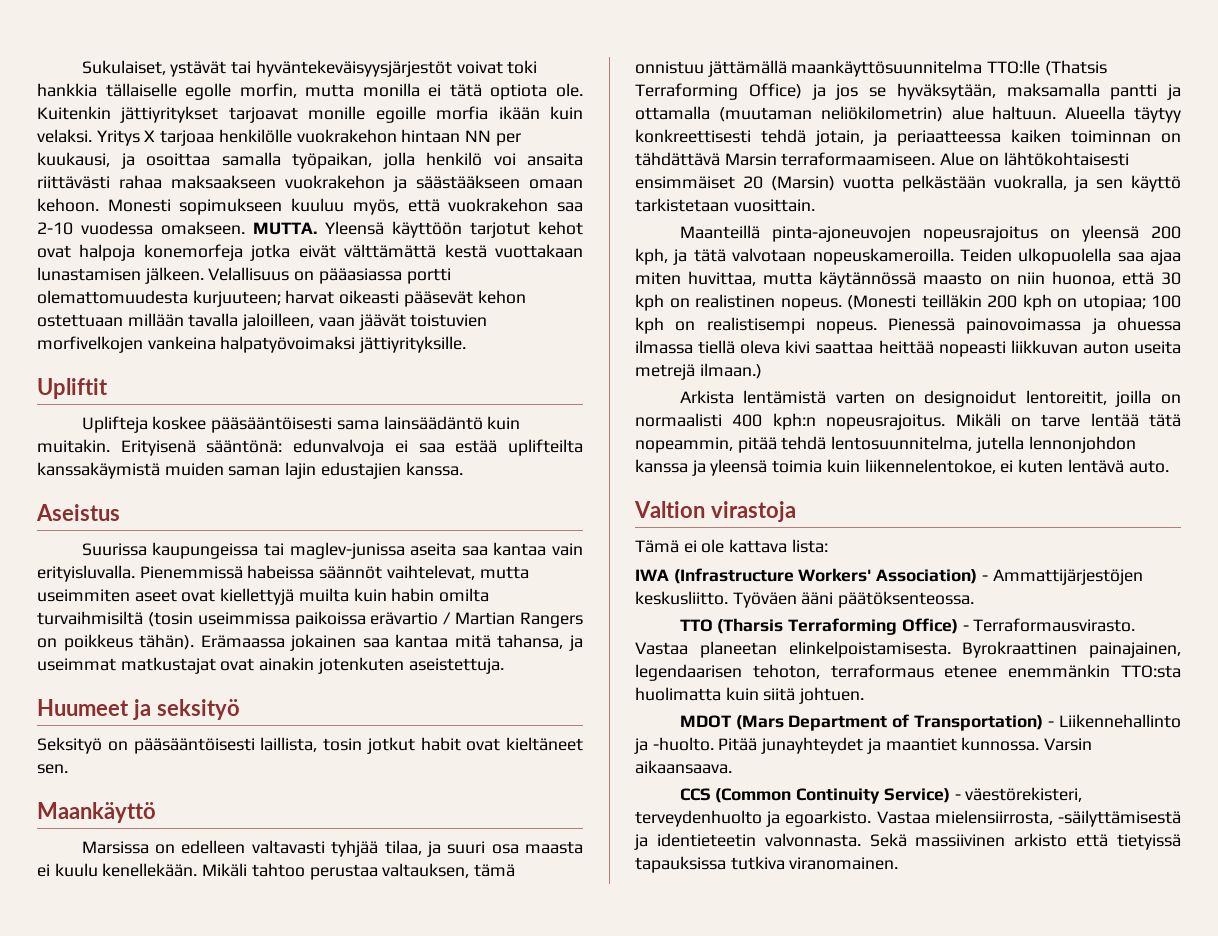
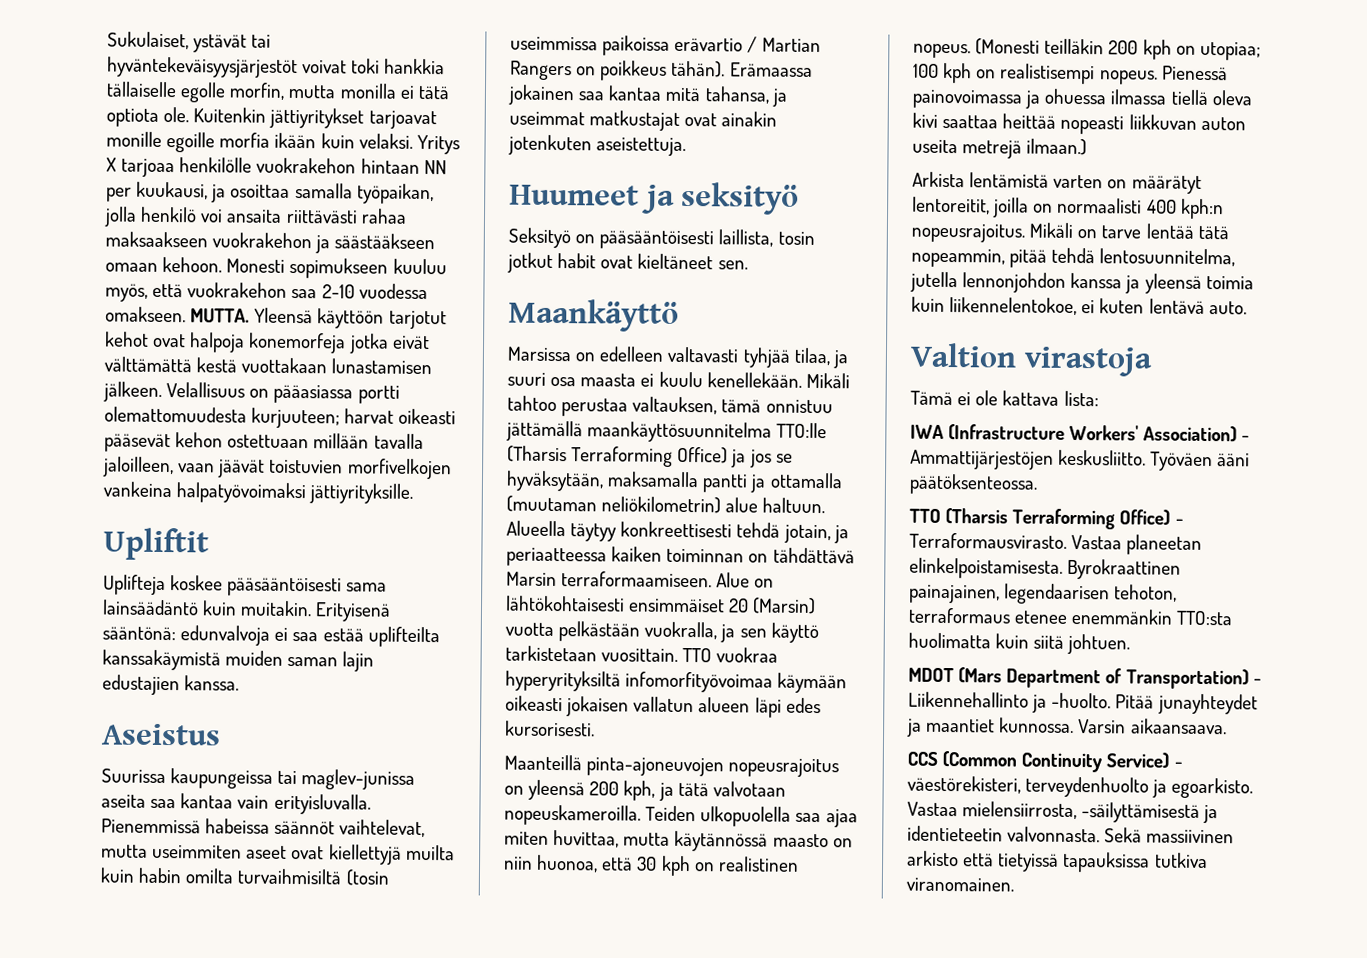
- Mikäli tahtoo perustaa valtauksen, tämä onnistuu jättämällä maankäyttösuunnitelma TTO:lle (Thatsis Terraforming Office) ja jos se hyväksytään, maksamalla pantti ja ottamalla (muutaman neliökilometrin) alue haltuun.
+ Mikäli tahtoo perustaa valtauksen, tämä onnistuu jättämällä maankäyttösuunnitelma TTO:lle (Tharsis Terraforming Office) ja jos se hyväksytään, maksamalla pantti ja ottamalla (muutaman neliökilometrin) alue haltuun.
+ TTO vuokraa hyperyrityksiltä infomorfityövoimaa käymään oikeasti jokaisen vallatun alueen läpi edes kursorisesti.
- Arkista lentämistä varten on designoidut lentoreitit, joilla on normaalisti 400 kph:n nopeusrajoitus.
+ Arkista lentämistä varten on määrätyt lentoreitit, joilla on normaalisti 400 kph:n nopeusrajoitus.

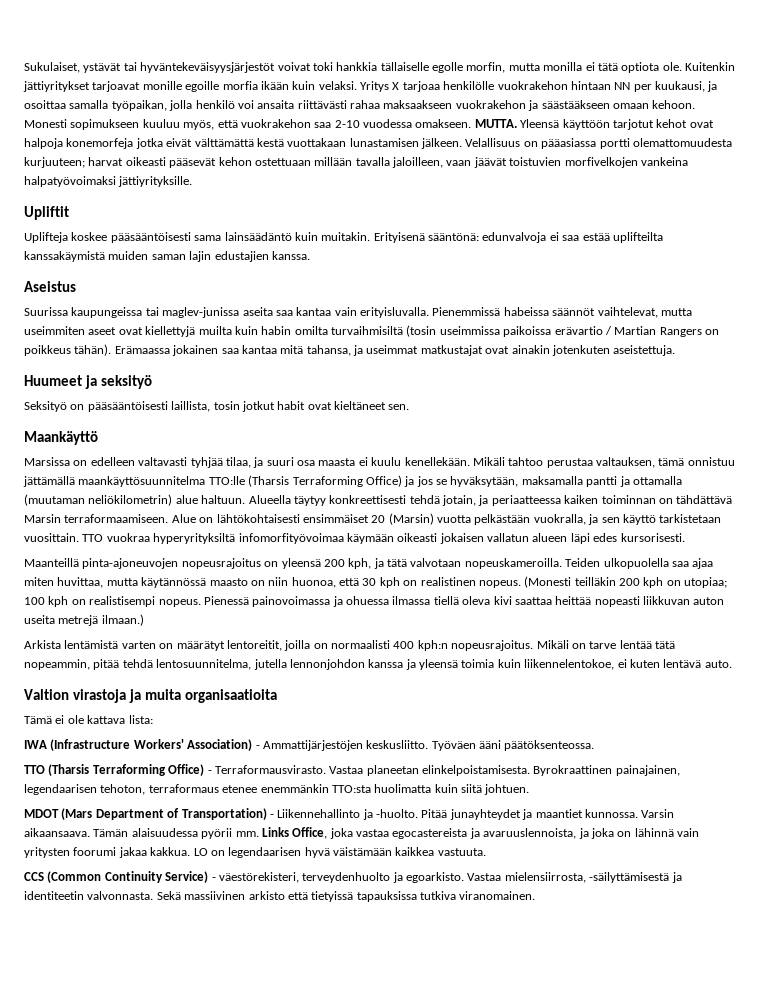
- Valtion virastoja
+ Valtion virastoja ja muita organisaatioita
+ Tämän alaisuudessa pyörii mm. Links Office, joka vastaa egocastereista ja avaruuslennoista, ja joka on lähinnä vain yritysten foorumi jakaa kakkua. LO on legendaarisen hyvä väistämään kaikkea vastuuta.
- Vastaa mielensiirrosta, -säilyttämisestä ja identieteetin valvonnasta.
+ Vastaa mielensiirrosta, -säilyttämisestä ja identiteetin valvonnasta.

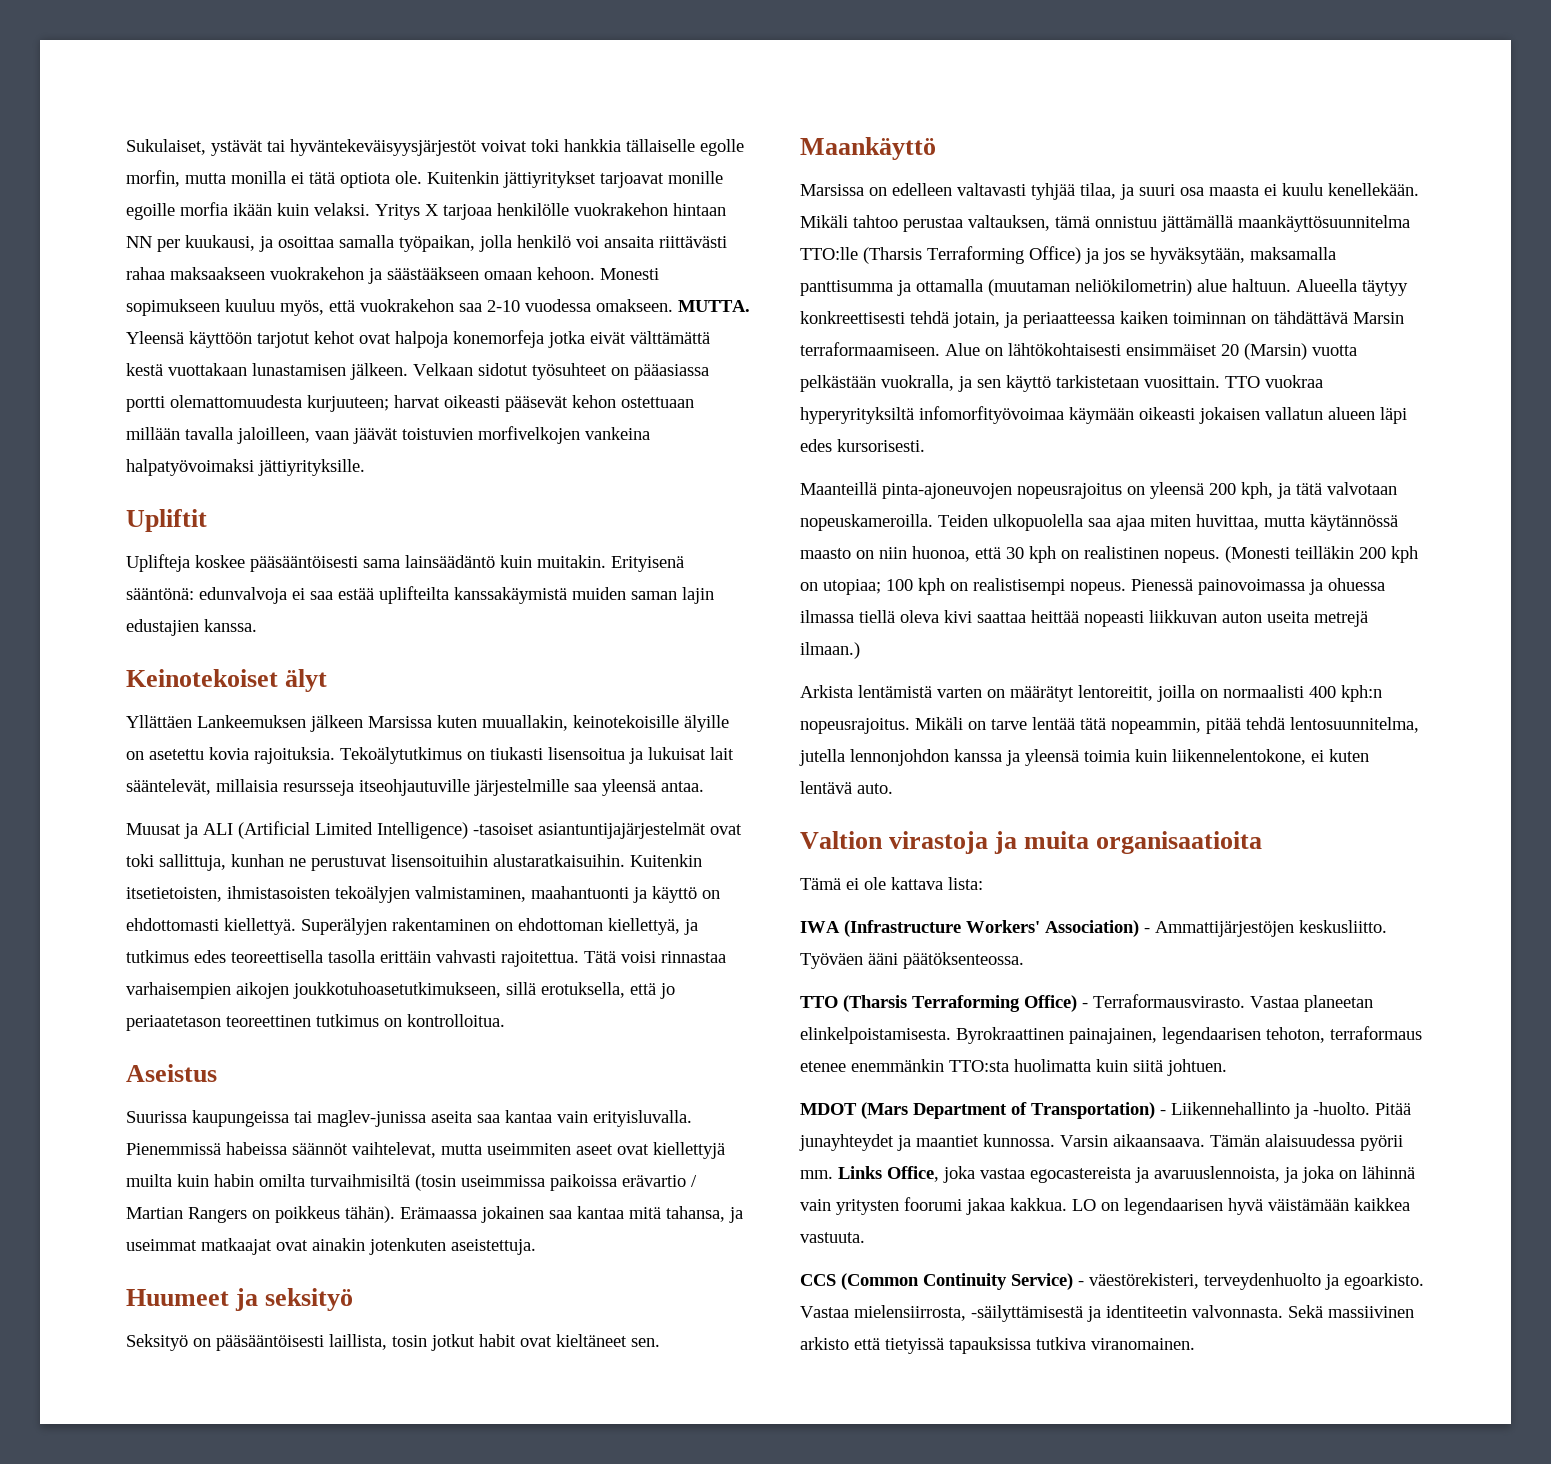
- Velallisuus on pääasiassa portti olemattomuudesta kurjuuteen; harvat oikeasti pääsevät kehon ostettuaan millään tavalla jaloilleen, vaan jäävät toistuvien morfivelkojen vankeina halpatyövoimaksi jättiyrityksille.
+ Velkaan sidotut työsuhteet on pääasiassa portti olemattomuudesta kurjuuteen; harvat oikeasti pääsevät kehon ostettuaan millään tavalla jaloilleen, vaan jäävät toistuvien morfivelkojen vankeina halpatyövoimaksi jättiyrityksille.
+ Keinotekoiset älyt
+ Yllättäen Lankeemuksen jälkeen Marsissa kuten muuallakin, keinotekoisille älyille on asetettu kovia rajoituksia. Tekoälytutkimus on tiukasti lisensoitua ja lukuisat lait sääntelevät, millaisia resursseja itseohjautuville järjestelmille saa yleensä antaa.
+ Muusat ja ALI (Artificial Limited Intelligence) -tasoiset asiantuntijajärjestelmät ovat toki sallittuja, kunhan ne perustuvat lisensoituihin alustaratkaisuihin. Kuitenkin itsetietoisten, ihmistasoisten tekoälyjen valmistaminen, maahantuonti ja käyttö on ehdottomasti kiellettyä. Superälyjen rakentaminen on ehdottoman kiellettyä, ja tutkimus edes teoreettisella tasolla erittäin vahvasti rajoitettua. Tätä voisi rinnastaa varhaisempien aikojen joukkotuhoasetutkimukseen, sillä erotuksella, että jo periaatetason teoreettinen tutkimus on kontrolloitua.
- Erämaassa jokainen saa kantaa mitä tahansa, ja useimmat matkustajat ovat ainakin jotenkuten aseistettuja.
+ Erämaassa jokainen saa kantaa mitä tahansa, ja useimmat matkaajat ovat ainakin jotenkuten aseistettuja.
- Mikäli tahtoo perustaa valtauksen, tämä onnistuu jättämällä maankäyttösuunnitelma TTO:lle (Tharsis Terraforming Office) ja jos se hyväksytään, maksamalla pantti ja ottamalla (muutaman neliökilometrin) alue haltuun.
+ Mikäli tahtoo perustaa valtauksen, tämä onnistuu jättämällä maankäyttösuunnitelma TTO:lle (Tharsis Terraforming Office) ja jos se hyväksytään, maksamalla panttisumma ja ottamalla (muutaman neliökilometrin) alue haltuun.
- Mikäli on tarve lentää tätä nopeammin, pitää tehdä lentosuunnitelma, jutella lennonjohdon kanssa ja yleensä toimia kuin liikennelentokoe, ei kuten lentävä auto.
+ Mikäli on tarve lentää tätä nopeammin, pitää tehdä lentosuunnitelma, jutella lennonjohdon kanssa ja yleensä toimia kuin liikennelentokone, ei kuten lentävä auto.

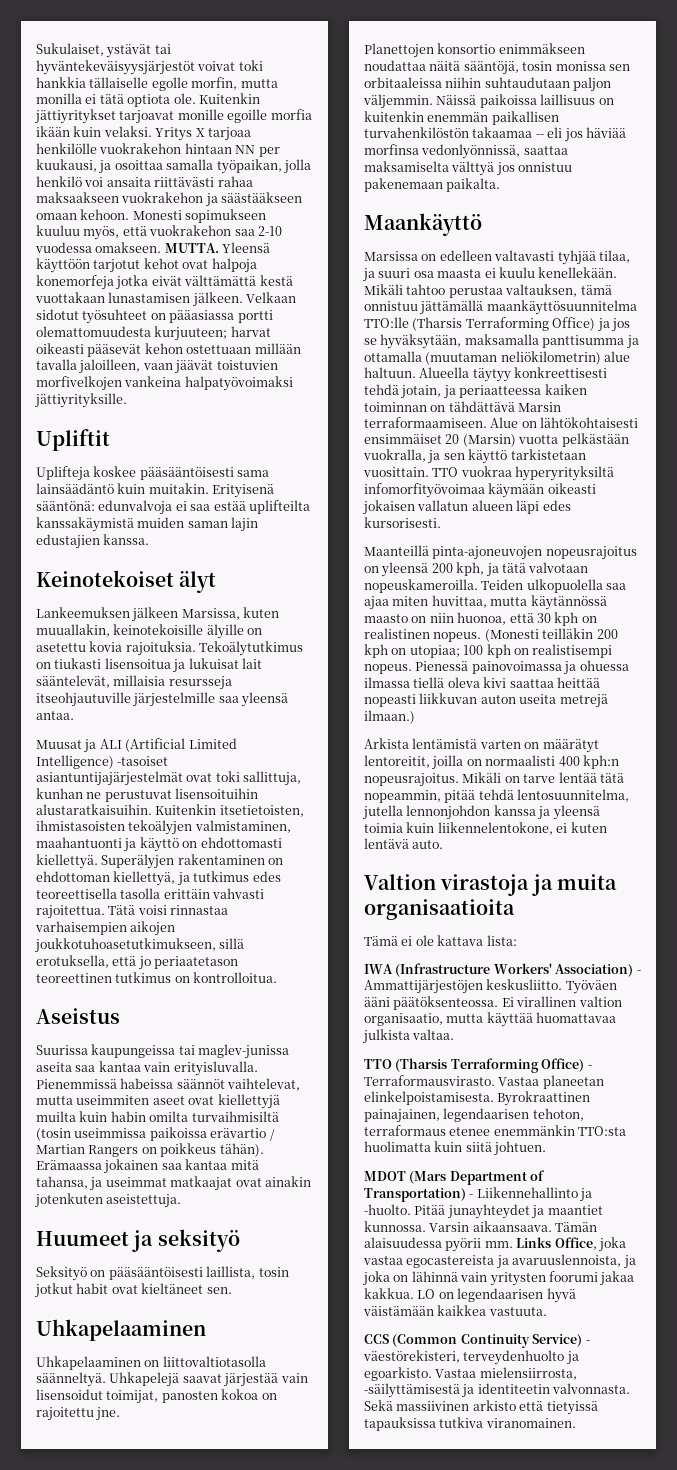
- Yllättäen Lankeemuksen jälkeen Marsissa kuten muuallakin, keinotekoisille älyille on asetettu kovia rajoituksia.
+ Lankeemuksen jälkeen Marsissa, kuten muuallakin, keinotekoisille älyille on asetettu kovia rajoituksia.
  Seksityö on pääsääntöisesti laillista, tosin jotkut habit ovat kieltäneet sen.
+ Uhkapelaaminen
+ Uhkapelaaminen on liittovaltiotasolla säänneltyä. Uhkapelejä saavat järjestää vain lisensoidut toimijat, panosten kokoa on rajoitettu jne.
+ Planettojen konsortio enimmäkseen noudattaa näitä sääntöjä, tosin monissa sen orbitaaleissa niihin suhtaudutaan paljon väljemmin. Näissä paikoissa laillisuus on kuitenkin enemmän paikallisen turvahenkilöstön takaamaa -- eli jos häviää morfinsa vedonlyönnissä, saattaa maksamiselta välttyä jos onnistuu pakenemaan paikalta.
+ Ei virallinen valtion organisaatio, mutta käyttää huomattavaa julkista valtaa.

